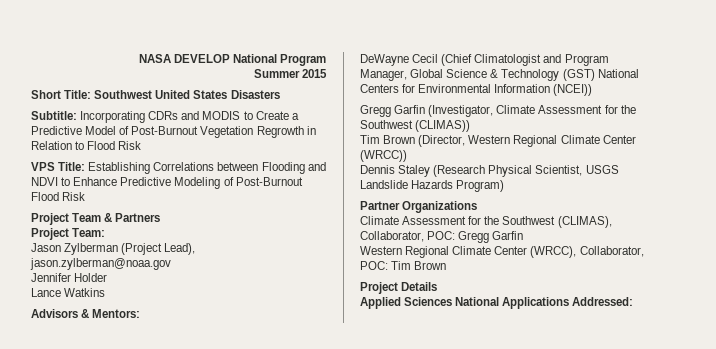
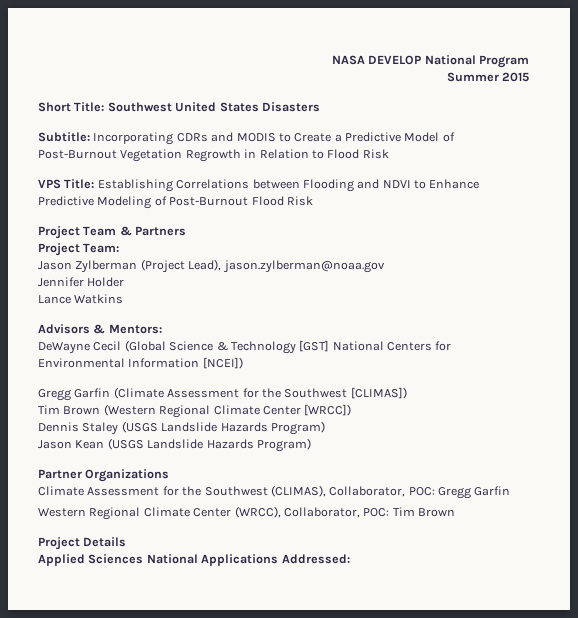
- DeWayne Cecil (Chief Climatologist and Program Manager, Global Science & Technology (GST) National Centers for Environmental Information (NCEI))
- Gregg Garfin (Investigator, Climate Assessment for the Southwest (CLIMAS))
- Tim Brown (Director, Western Regional Climate Center (WRCC))
+ DeWayne Cecil (Global Science & Technology [GST] National Centers for Environmental Information [NCEI])
+ Gregg Garfin (Climate Assessment for the Southwest [CLIMAS])
+ Tim Brown (Western Regional Climate Center [WRCC])
- Dennis Staley (Research Physical Scientist, USGS Landslide Hazards Program)
+ Dennis Staley (USGS Landslide Hazards Program)
+ Jason Kean (USGS Landslide Hazards Program)

